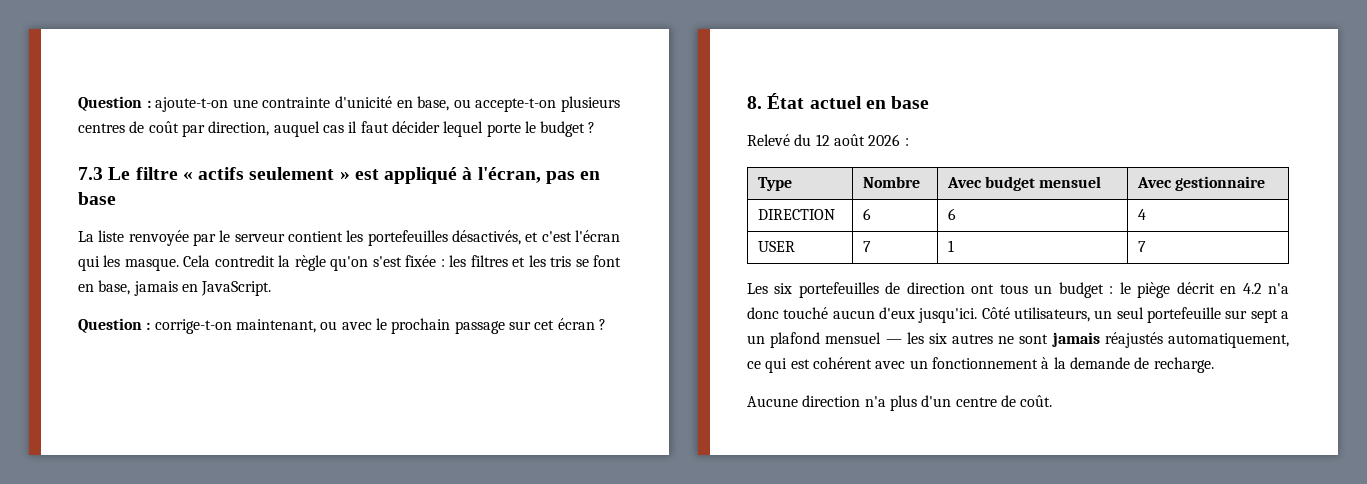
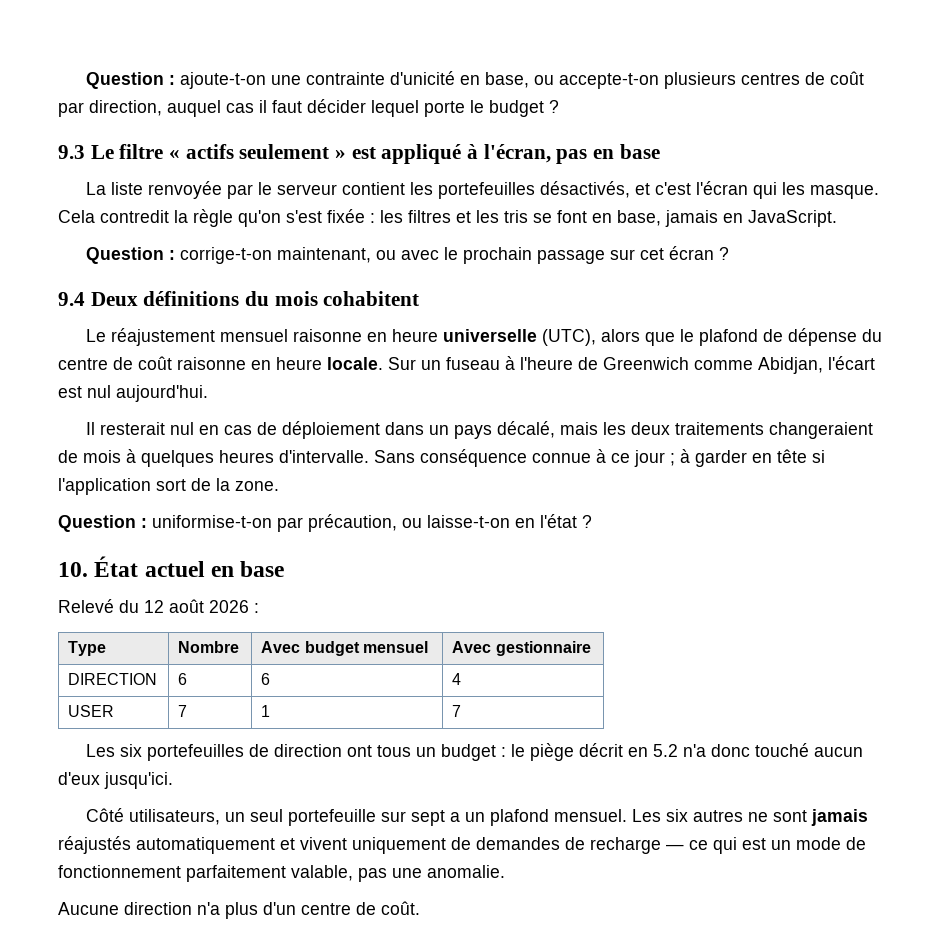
- 7.3 Le filtre « actifs seulement » est appliqué à l'écran, pas en base
+ 9.3 Le filtre « actifs seulement » est appliqué à l'écran, pas en base
- 8. État actuel en base
+ 9.4 Deux définitions du mois cohabitent
+ Le réajustement mensuel raisonne en heure universelle (UTC), alors que le plafond de dépense du centre de coût raisonne en heure locale. Sur un fuseau à l'heure de Greenwich comme Abidjan, l'écart est nul aujourd'hui.
+ Il resterait nul en cas de déploiement dans un pays décalé, mais les deux traitements changeraient de mois à quelques heures d'intervalle. Sans conséquence connue à ce jour ; à garder en tête si l'application sort de la zone.
+ Question : uniformise-t-on par précaution, ou laisse-t-on en l'état ?
+ 10. État actuel en base
- Les six portefeuilles de direction ont tous un budget : le piège décrit en 4.2 n'a donc touché aucun d'eux jusqu'ici. Côté utilisateurs, un seul portefeuille sur sept a un plafond mensuel — les six autres ne sont jamais réajustés automatiquement, ce qui est cohérent avec un fonctionnement à la demande de recharge.
+ Les six portefeuilles de direction ont tous un budget : le piège décrit en 5.2 n'a donc touché aucun d'eux jusqu'ici.
+ Côté utilisateurs, un seul portefeuille sur sept a un plafond mensuel. Les six autres ne sont jamais réajustés automatiquement et vivent uniquement de demandes de recharge — ce qui est un mode de fonctionnement parfaitement valable, pas une anomalie.

